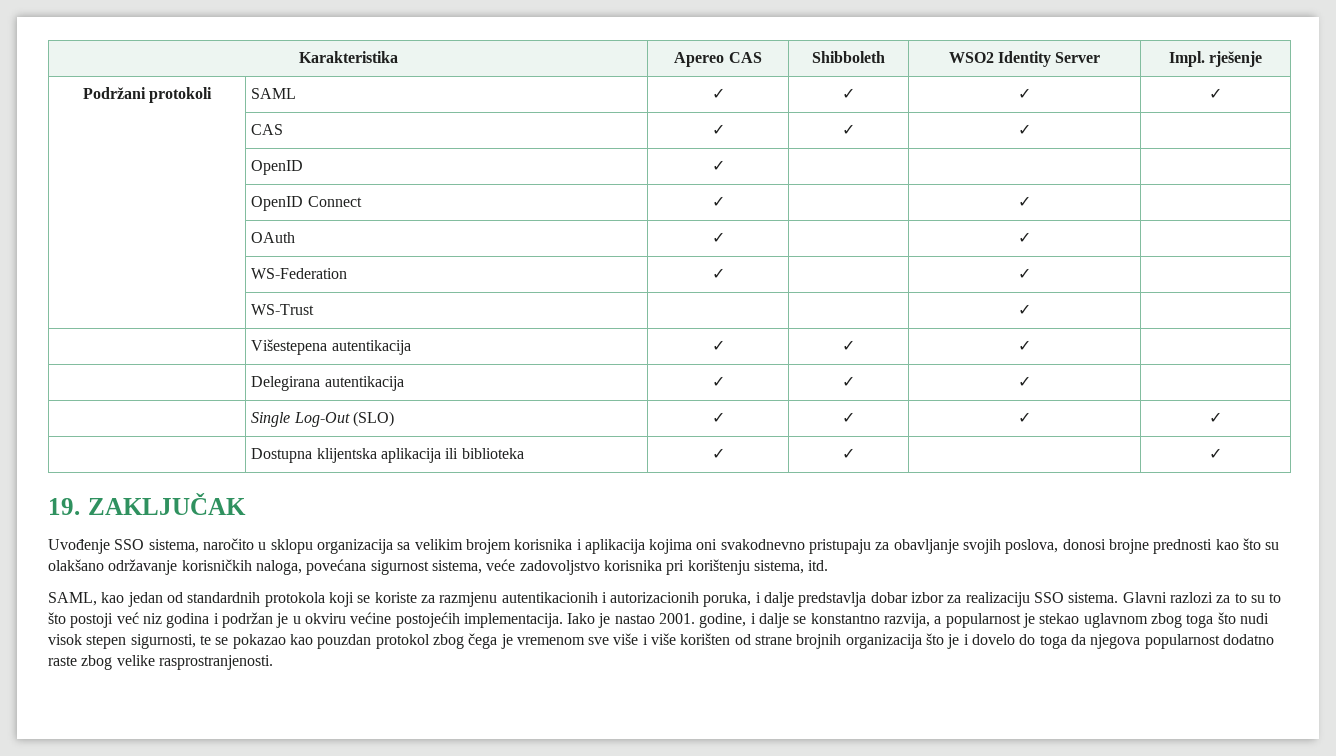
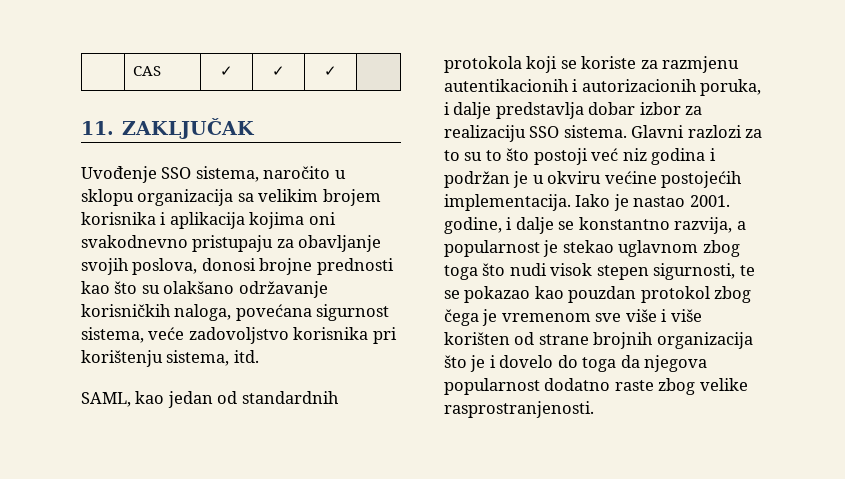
- Karakteristika | Apereo CAS | Shibboleth | WSO2 Identity Server | Impl. rješenje
- Podržani protokoli | SAML | ✓ | ✓ | ✓ | ✓
  | CAS | ✓ | ✓ | ✓ |
- | OpenID | ✓ | | |
- | OpenID Connect | ✓ | | ✓ |
- | OAuth | ✓ | | ✓ |
- | WS-Federation | ✓ | | ✓ |
- | WS-Trust | | | ✓ |
- | Višestepena autentikacija | ✓ | ✓ | ✓ |
- | Delegirana autentikacija | ✓ | ✓ | ✓ |
- | Single Log-Out (SLO) | ✓ | ✓ | ✓ | ✓
- | Dostupna klijentska aplikacija ili biblioteka | ✓ | ✓ | | ✓
- 19. ZAKLJUČAK
+ 11. ZAKLJUČAK

